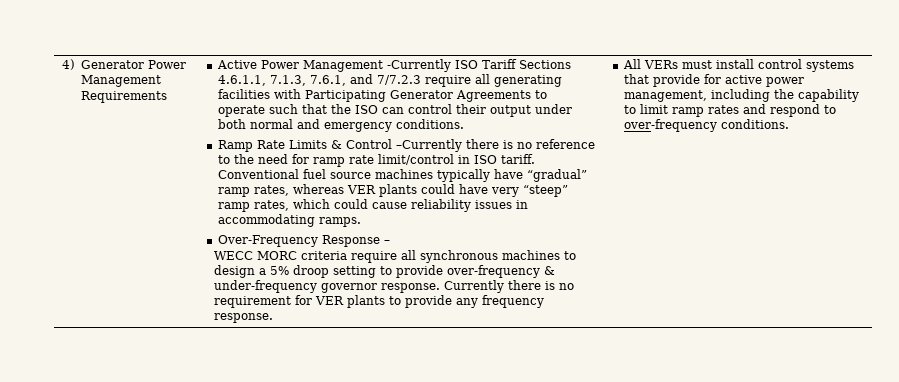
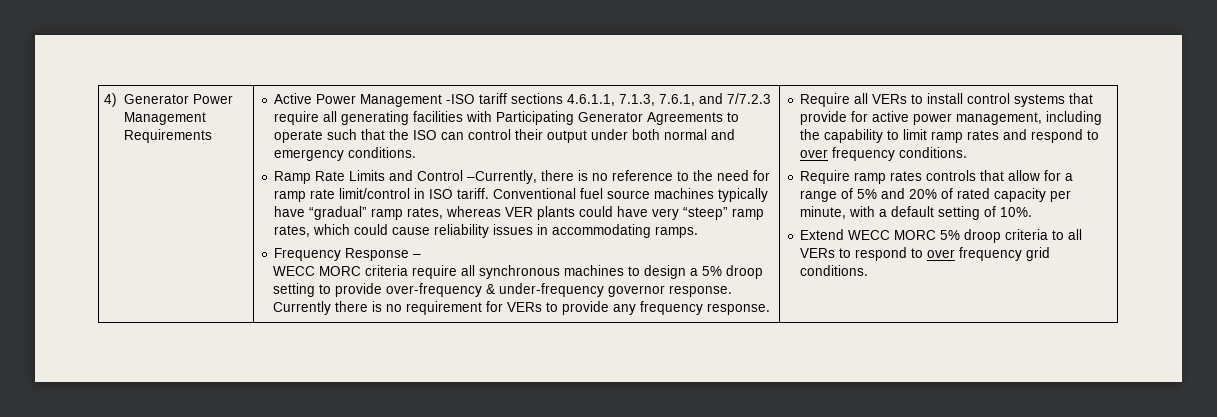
- Active Power Management -Currently ISO Tariff Sections 4.6.1.1, 7.1.3, 7.6.1, and 7/7.2.3 require all generating facilities with Participating Generator Agreements to operate such that the ISO can control their output under both normal and emergency conditions.
+ Active Power Management -ISO tariff sections 4.6.1.1, 7.1.3, 7.6.1, and 7/7.2.3 require all generating facilities with Participating Generator Agreements to operate such that the ISO can control their output under both normal and emergency conditions.
- Ramp Rate Limits & Control –Currently there is no reference to the need for ramp rate limit/control in ISO tariff.
+ Ramp Rate Limits and Control –Currently, there is no reference to the need for ramp rate limit/control in ISO tariff.
- Over-Frequency Response –
+ Frequency Response –
- Currently there is no requirement for VER plants to provide any frequency response.
+ Currently there is no requirement for VERs to provide any frequency response.
- All VERs must install control systems that provide for active power management, including the capability to limit ramp rates and respond to over-frequency conditions.
+ Require all VERs to install control systems that provide for active power management, including the capability to limit ramp rates and respond to over frequency conditions.
+ Require ramp rates controls that allow for a range of 5% and 20% of rated capacity per minute, with a default setting of 10%.
+ Extend WECC MORC 5% droop criteria to all VERs to respond to over frequency grid conditions.

